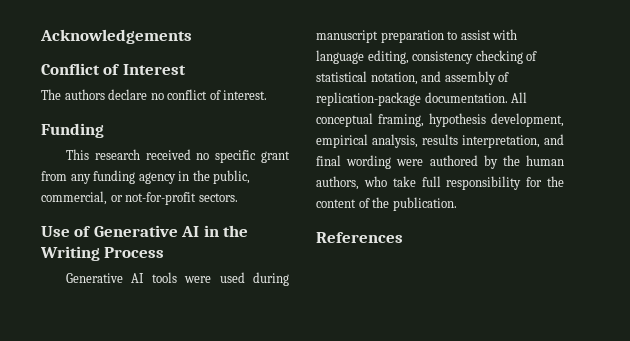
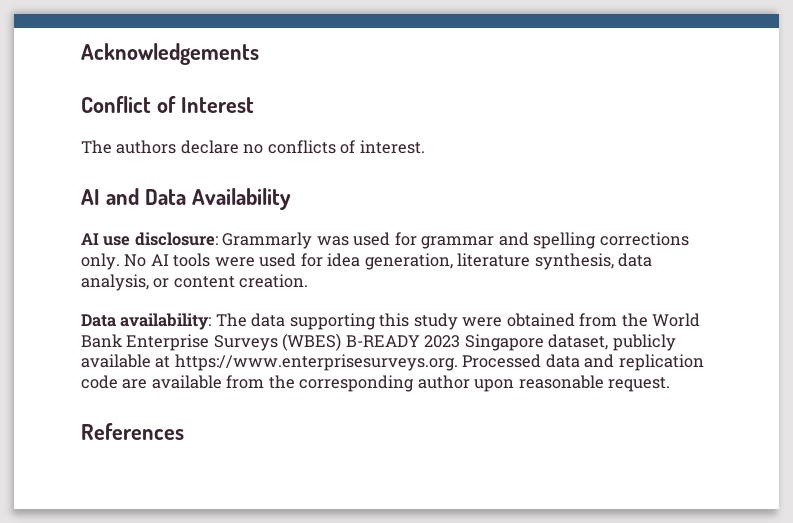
- The authors declare no conflict of interest.
+ The authors declare no conflicts of interest.
- Funding
- This research received no specific grant from any funding agency in the public, commercial, or not-for-profit sectors.
- Use of Generative AI in the Writing Process
- Generative AI tools were used during manuscript preparation to assist with language editing, consistency checking of statistical notation, and assembly of replication-package documentation. All conceptual framing, hypothesis development, empirical analysis, results interpretation, and final wording were authored by the human authors, who take full responsibility for the content of the publication.
+ AI and Data Availability
+ AI use disclosure: Grammarly was used for grammar and spelling corrections only. No AI tools were used for idea generation, literature synthesis, data analysis, or content creation.
+ Data availability: The data supporting this study were obtained from the World Bank Enterprise Surveys (WBES) B-READY 2023 Singapore dataset, publicly available at https://www.enterprisesurveys.org. Processed data and replication code are available from the corresponding author upon reasonable request.

